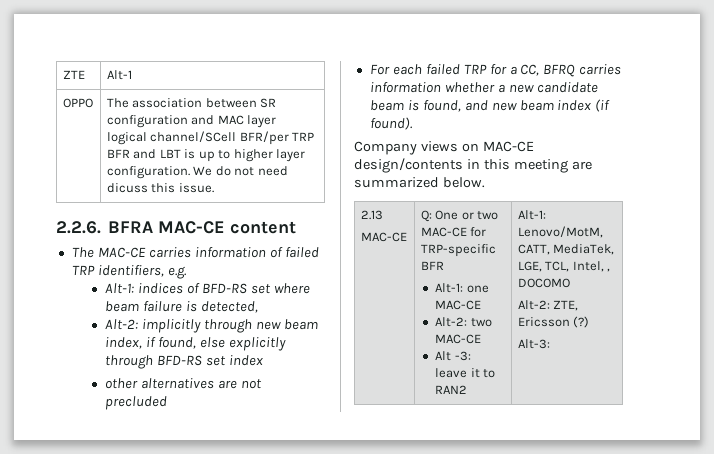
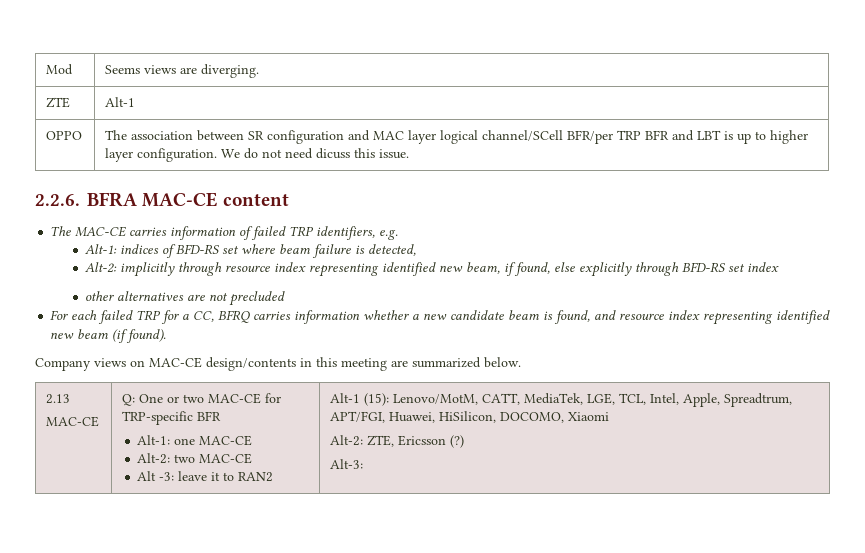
+ Mod | Seems views are diverging.
- Alt-2: implicitly through new beam index, if found, else explicitly through BFD-RS set index
+ Alt-2: implicitly through resource index representing identified new beam, if found, else explicitly through BFD-RS set index
- For each failed TRP for a CC, BFRQ carries information whether a new candidate beam is found, and new beam index (if found).
+ For each failed TRP for a CC, BFRQ carries information whether a new candidate beam is found, and resource index representing identified new beam (if found).
- Alt-1: Lenovo/MotM, CATT, MediaTek, LGE, TCL, Intel, , DOCOMO
+ Alt-1 (15): Lenovo/MotM, CATT, MediaTek, LGE, TCL, Intel, Apple, Spreadtrum, APT/FGI, Huawei, HiSilicon, DOCOMO, Xiaomi

